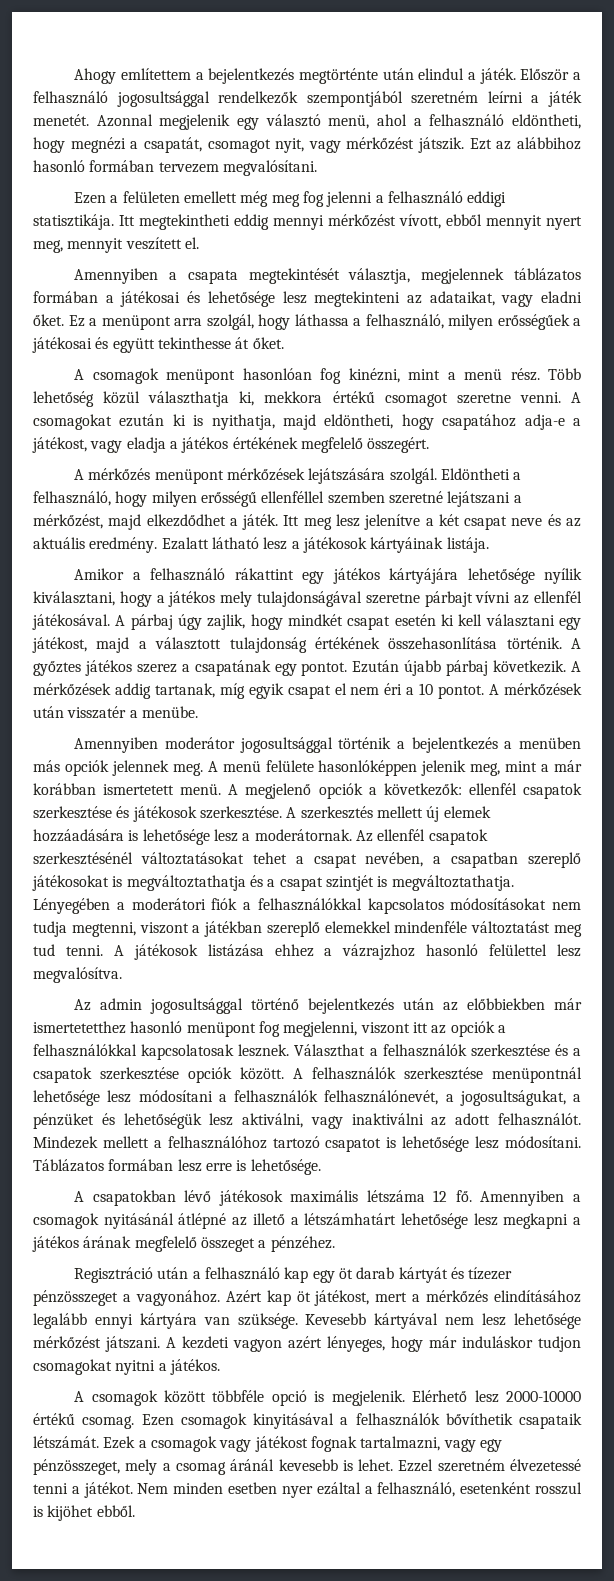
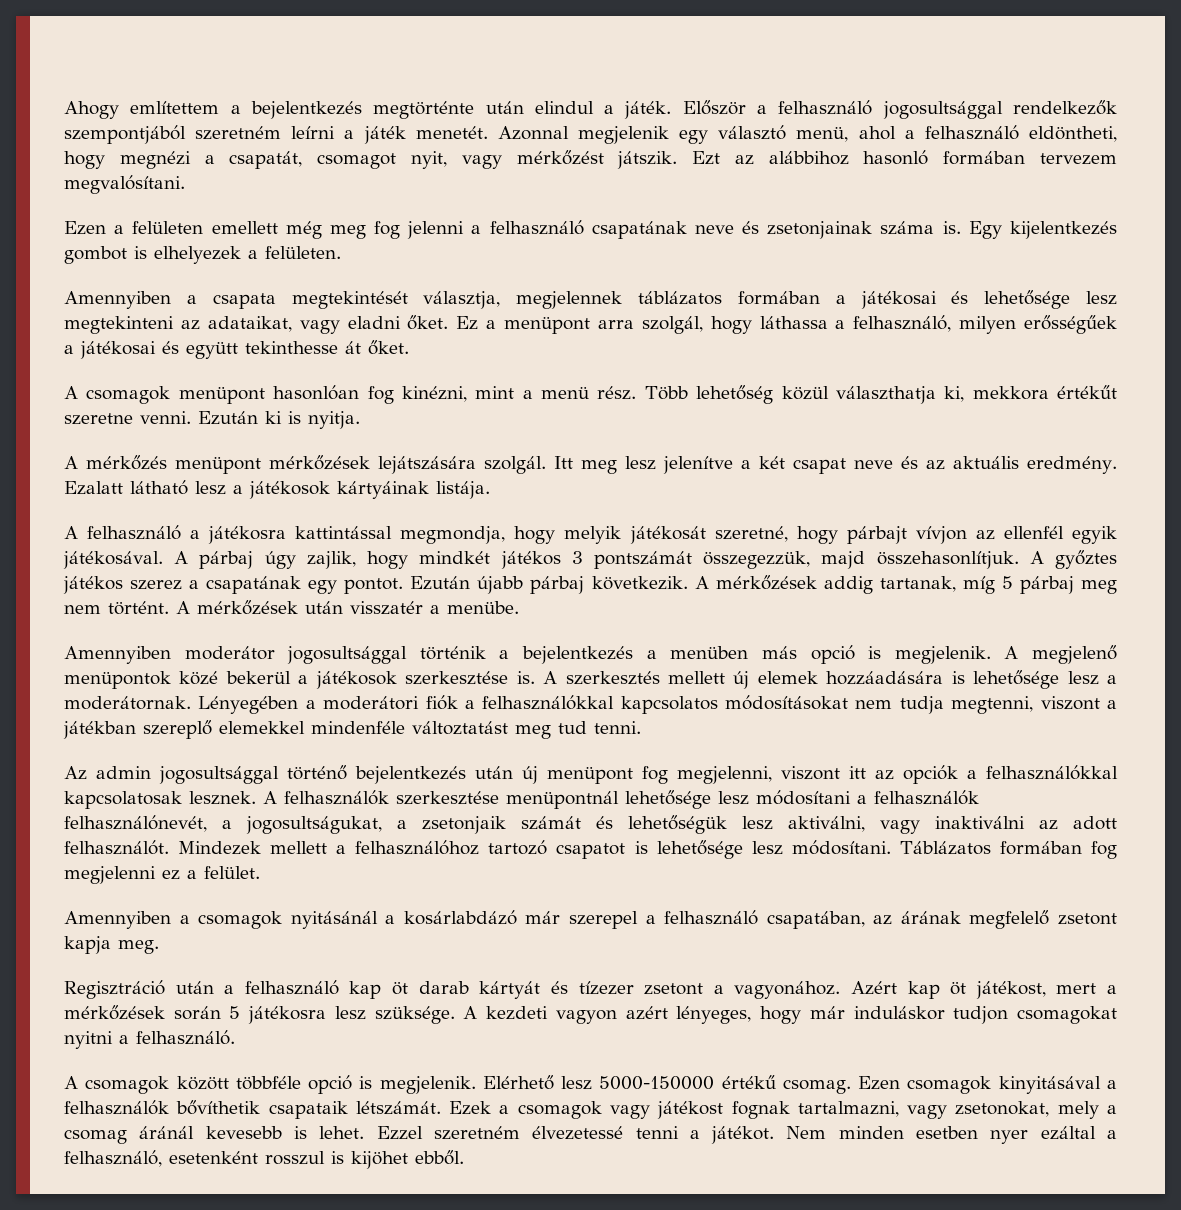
- Ezen a felületen emellett még meg fog jelenni a felhasználó eddigi statisztikája. Itt megtekintheti eddig mennyi mérkőzést vívott, ebből mennyit nyert meg, mennyit veszített el.
+ Ezen a felületen emellett még meg fog jelenni a felhasználó csapatának neve és zsetonjainak száma is. Egy kijelentkezés gombot is elhelyezek a felületen.
- Több lehetőség közül választhatja ki, mekkora értékű csomagot szeretne venni. A csomagokat ezután ki is nyithatja, majd eldöntheti, hogy csapatához adja-e a játékost, vagy eladja a játékos értékének megfelelő összegért.
+ Több lehetőség közül választhatja ki, mekkora értékűt szeretne venni. Ezután ki is nyitja.
- Eldöntheti a felhasználó, hogy milyen erősségű ellenféllel szemben szeretné lejátszani a mérkőzést, majd elkezdődhet a játék.
- Amikor a felhasználó rákattint egy játékos kártyájára lehetősége nyílik kiválasztani, hogy a játékos mely tulajdonságával szeretne párbajt vívni az ellenfél játékosával.
+ A felhasználó a játékosra kattintással megmondja, hogy melyik játékosát szeretné, hogy párbajt vívjon az ellenfél egyik játékosával.
- A párbaj úgy zajlik, hogy mindkét csapat esetén ki kell választani egy játékost, majd a választott tulajdonság értékének összehasonlítása történik.
+ A párbaj úgy zajlik, hogy mindkét játékos 3 pontszámát összegezzük, majd összehasonlítjuk.
- A mérkőzések addig tartanak, míg egyik csapat el nem éri a 10 pontot.
+ A mérkőzések addig tartanak, míg 5 párbaj meg nem történt.
- Amennyiben moderátor jogosultsággal történik a bejelentkezés a menüben más opciók jelennek meg. A menü felülete hasonlóképpen jelenik meg, mint a már korábban ismertetett menü. A megjelenő opciók a következők: ellenfél csapatok szerkesztése és játékosok szerkesztése.
+ Amennyiben moderátor jogosultsággal történik a bejelentkezés a menüben más opció is megjelenik. A megjelenő menüpontok közé bekerül a játékosok szerkesztése is.
- Az ellenfél csapatok szerkesztésénél változtatásokat tehet a csapat nevében, a csapatban szereplő játékosokat is megváltoztathatja és a csapat szintjét is megváltoztathatja.
- A játékosok listázása ehhez a vázrajzhoz hasonló felülettel lesz megvalósítva.
- Az admin jogosultsággal történő bejelentkezés után az előbbiekben már ismertetetthez hasonló menüpont fog megjelenni, viszont itt az opciók a felhasználókkal kapcsolatosak lesznek.
+ Az admin jogosultsággal történő bejelentkezés után új menüpont fog megjelenni, viszont itt az opciók a felhasználókkal kapcsolatosak lesznek.
- Választhat a felhasználók szerkesztése és a csapatok szerkesztése opciók között.
- A felhasználók szerkesztése menüpontnál lehetősége lesz módosítani a felhasználók felhasználónevét, a jogosultságukat, a pénzüket és lehetőségük lesz aktiválni, vagy inaktiválni az adott felhasználót.
+ A felhasználók szerkesztése menüpontnál lehetősége lesz módosítani a felhasználók felhasználónevét, a jogosultságukat, a zsetonjaik számát és lehetőségük lesz aktiválni, vagy inaktiválni az adott felhasználót.
- Táblázatos formában lesz erre is lehetősége.
- A csapatokban lévő játékosok maximális létszáma 12 fő. Amennyiben a csomagok nyitásánál átlépné az illető a létszámhatárt lehetősége lesz megkapni a játékos árának megfelelő összeget a pénzéhez.
+ Táblázatos formában fog megjelenni ez a felület.
+ Amennyiben a csomagok nyitásánál a kosárlabdázó már szerepel a felhasználó csapatában, az árának megfelelő zsetont kapja meg.
- Regisztráció után a felhasználó kap egy öt darab kártyát és tízezer pénzösszeget a vagyonához.
+ Regisztráció után a felhasználó kap öt darab kártyát és tízezer zsetont a vagyonához.
- Azért kap öt játékost, mert a mérkőzés elindításához legalább ennyi kártyára van szüksége. Kevesebb kártyával nem lesz lehetősége mérkőzést játszani.
+ Azért kap öt játékost, mert a mérkőzések során 5 játékosra lesz szüksége.
- A kezdeti vagyon azért lényeges, hogy már induláskor tudjon csomagokat nyitni a játékos.
+ A kezdeti vagyon azért lényeges, hogy már induláskor tudjon csomagokat nyitni a felhasználó.
- Elérhető lesz 2000-10000 értékű csomag.
+ Elérhető lesz 5000-150000 értékű csomag.
- Ezek a csomagok vagy játékost fognak tartalmazni, vagy egy pénzösszeget, mely a csomag áránál kevesebb is lehet.
+ Ezek a csomagok vagy játékost fognak tartalmazni, vagy zsetonokat, mely a csomag áránál kevesebb is lehet.

